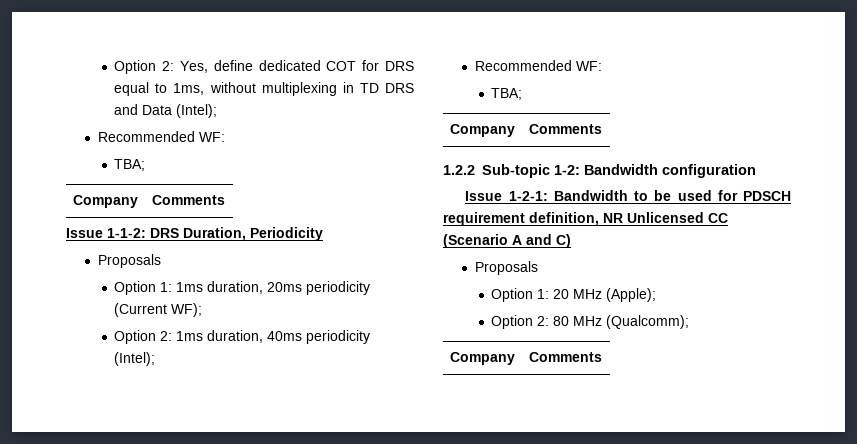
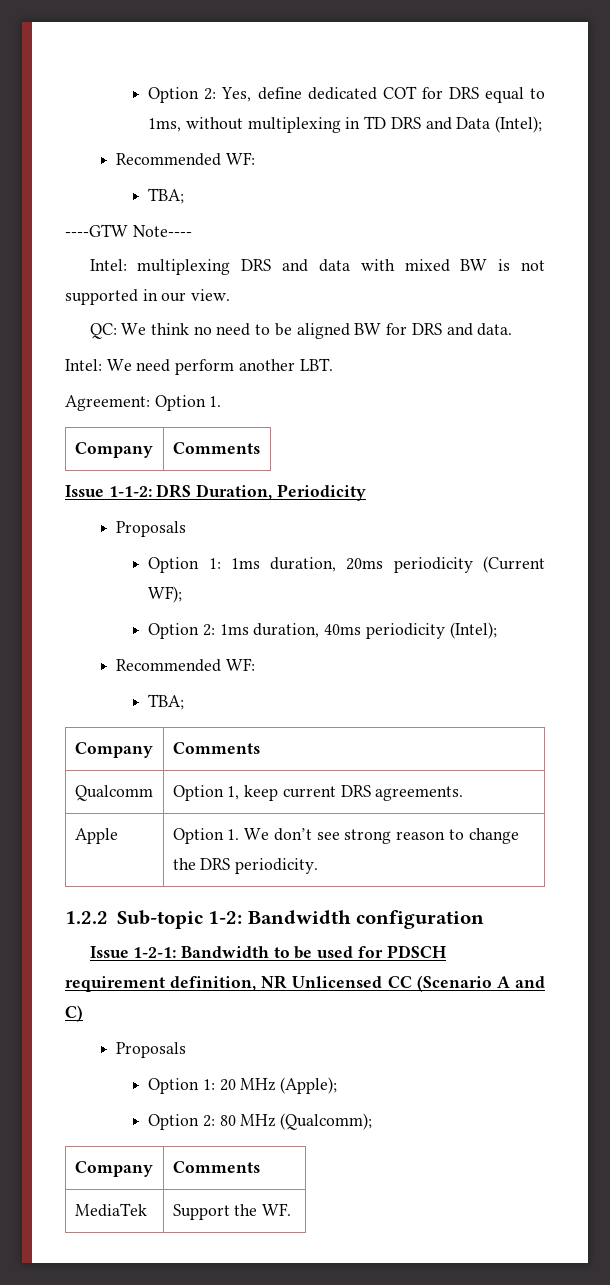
+ ----GTW Note----
+ Intel: multiplexing DRS and data with mixed BW is not supported in our view.
+ QC: We think no need to be aligned BW for DRS and data.
+ Intel: We need perform another LBT.
+ Agreement: Option 1.
+ Qualcomm | Option 1, keep current DRS agreements.
+ Apple | Option 1. We don’t see strong reason to change the DRS periodicity.
+ MediaTek | Support the WF.

